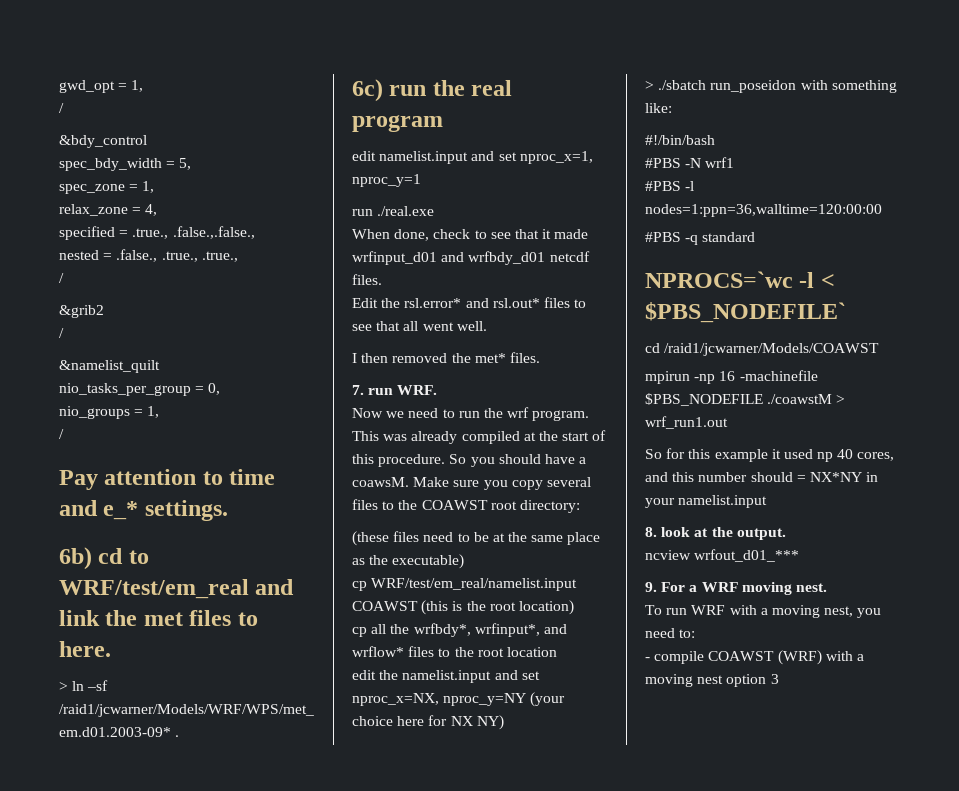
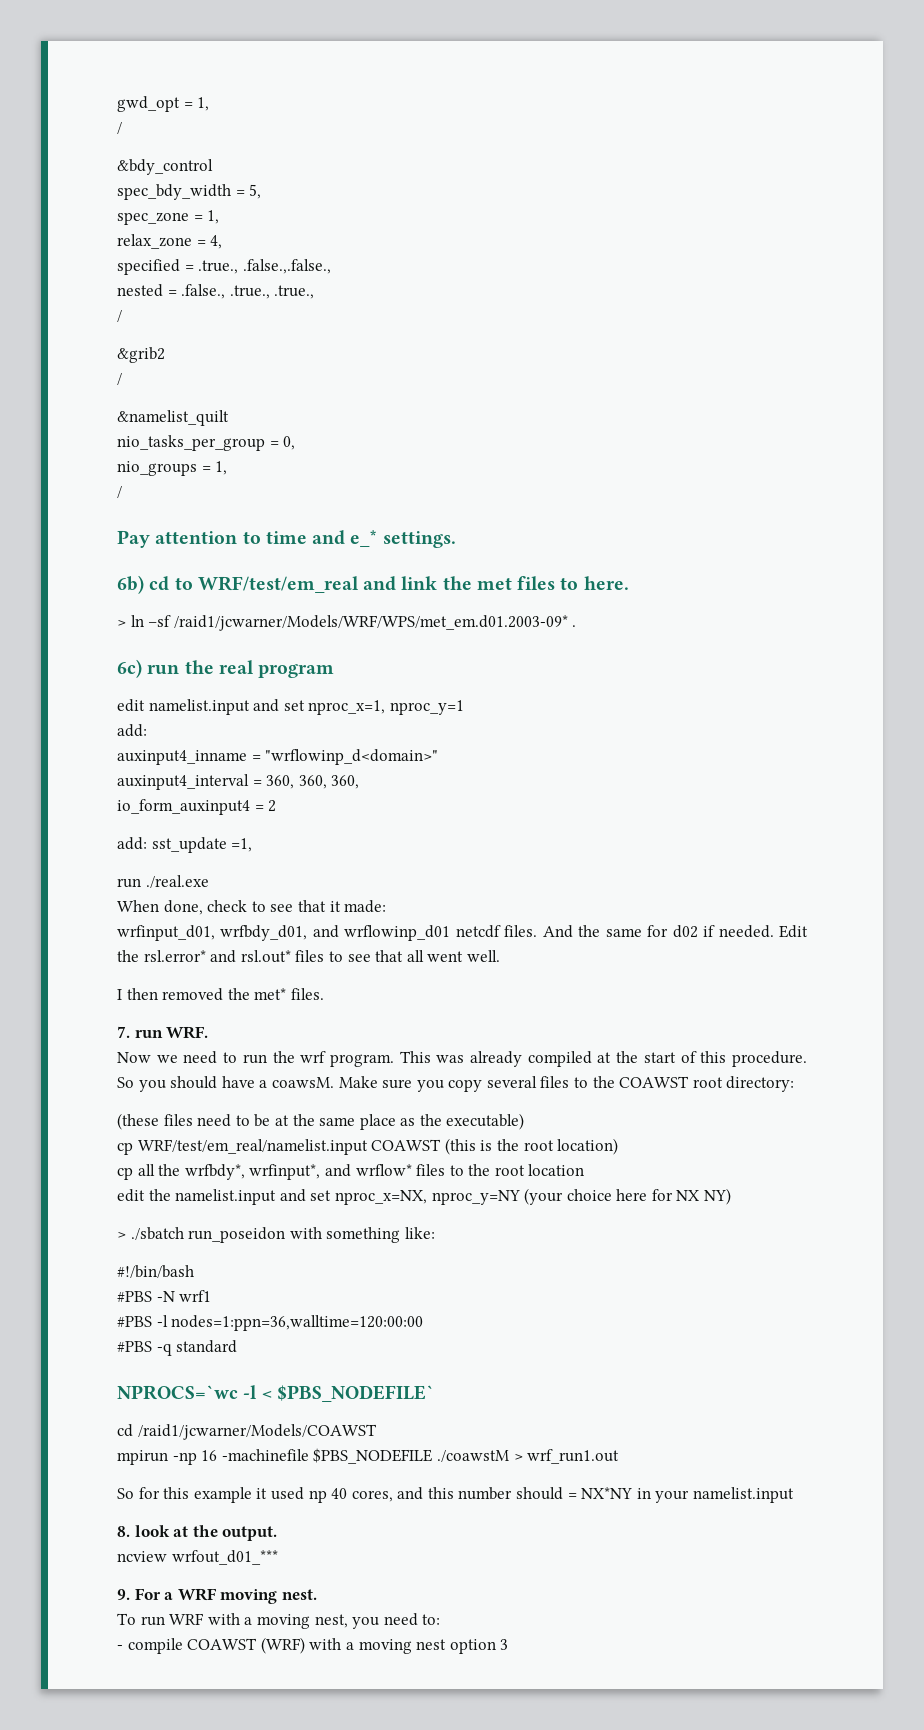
  edit namelist.input and set nproc_x=1, nproc_y=1
+ add:
+ auxinput4_inname = "wrflowinp_d<domain>"
+ auxinput4_interval = 360, 360, 360,
+ io_form_auxinput4 = 2
+ add: sst_update =1,
- When done, check to see that it made wrfinput_d01 and wrfbdy_d01 netcdf files.
- Edit the rsl.error* and rsl.out* files to see that all went well.
+ When done, check to see that it made:
+ wrfinput_d01, wrfbdy_d01, and wrflowinp_d01 netcdf files. And the same for d02 if needed. Edit the rsl.error* and rsl.out* files to see that all went well.

